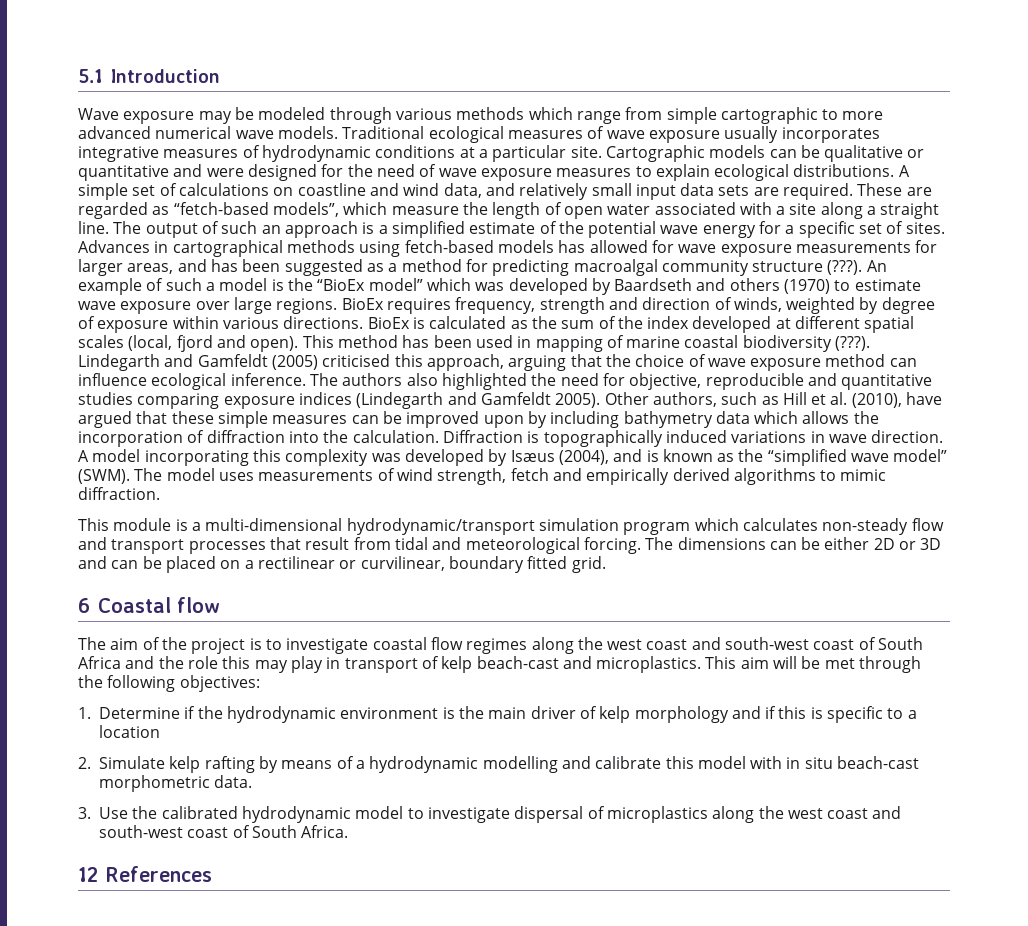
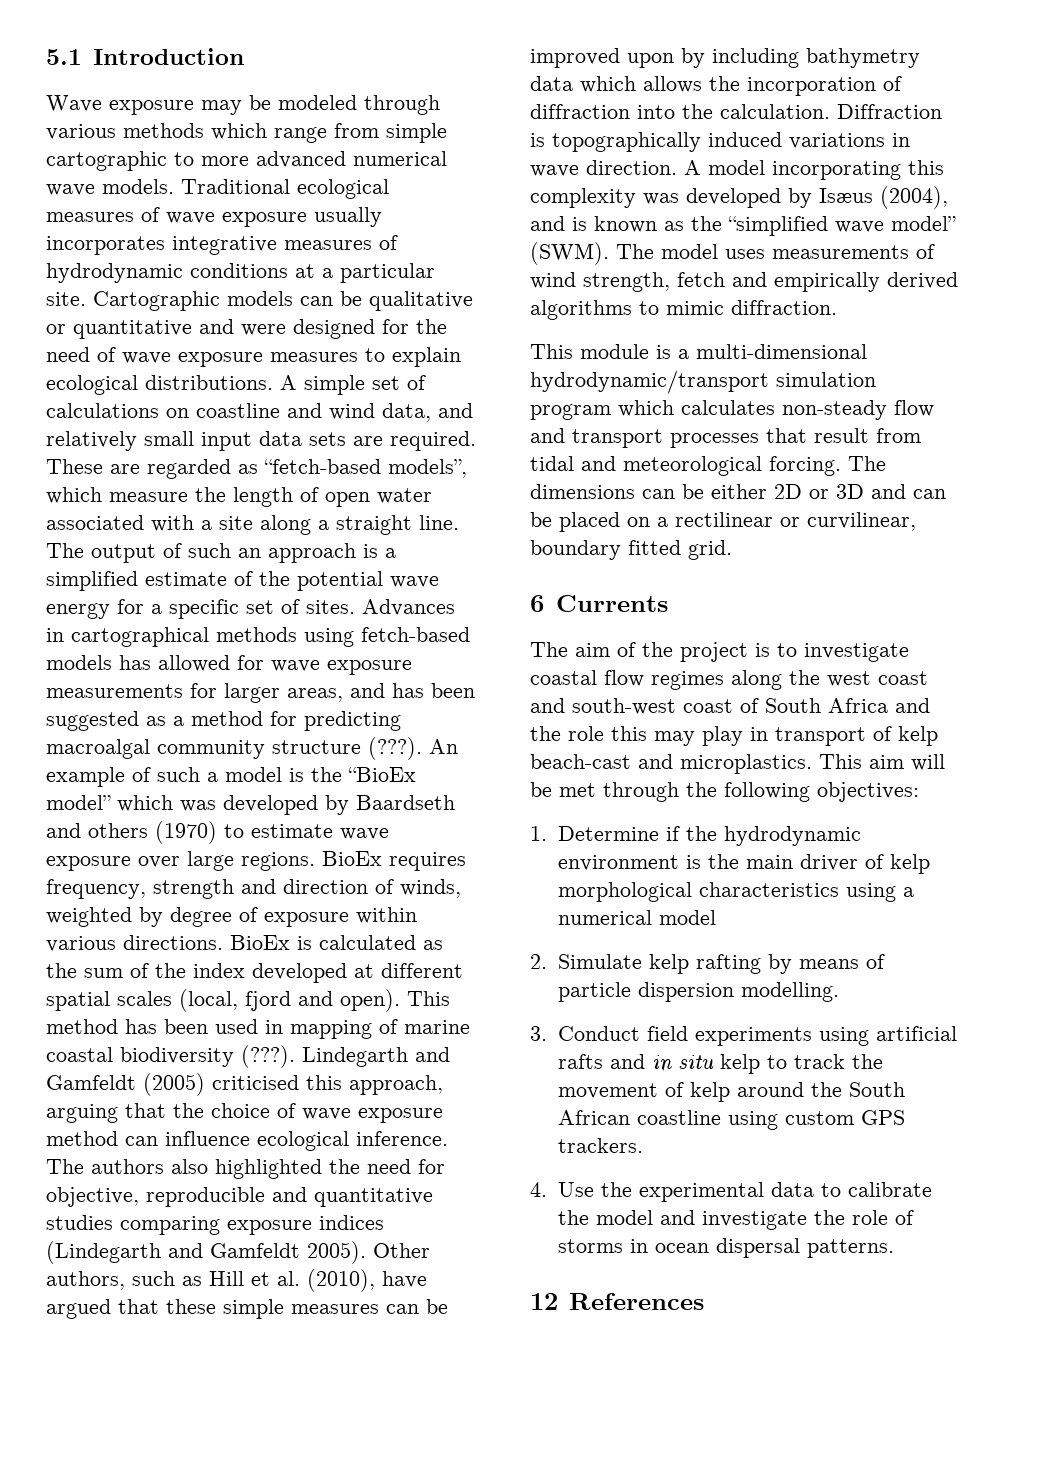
- 6 Coastal flow
+ 6 Currents
- 1. Determine if the hydrodynamic environment is the main driver of kelp morphology and if this is specific to a location
+ 1. Determine if the hydrodynamic environment is the main driver of kelp morphological characteristics using a numerical model
- 2. Simulate kelp rafting by means of a hydrodynamic modelling and calibrate this model with in situ beach-cast morphometric data.
- 3. Use the calibrated hydrodynamic model to investigate dispersal of microplastics along the west coast and south-west coast of South Africa.
+ 2. Simulate kelp rafting by means of particle dispersion modelling.
+ 3. Conduct field experiments using artificial rafts and in situ kelp to track the movement of kelp around the South African coastline using custom GPS trackers.
+ 4. Use the experimental data to calibrate the model and investigate the role of storms in ocean dispersal patterns.

